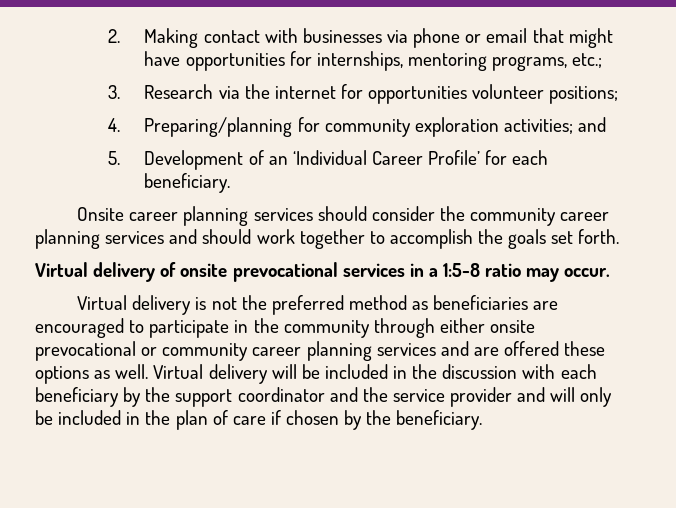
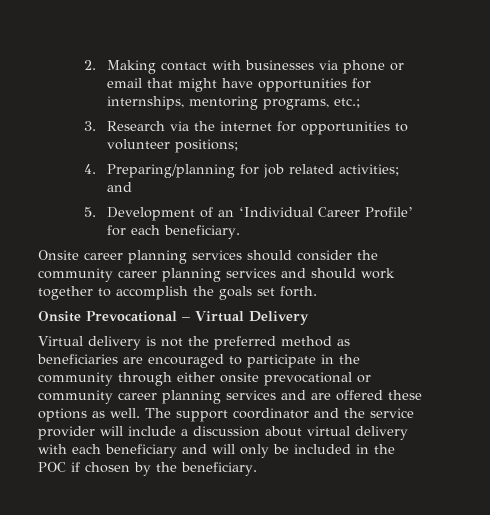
- 3. Research via the internet for opportunities volunteer positions;
+ 3. Research via the internet for opportunities to volunteer positions;
- 4. Preparing/planning for community exploration activities; and
+ 4. Preparing/planning for job related activities; and
- Virtual delivery of onsite prevocational services in a 1:5-8 ratio may occur.
+ Onsite Prevocational – Virtual Delivery
- Virtual delivery will be included in the discussion with each beneficiary by the support coordinator and the service provider and will only be included in the plan of care if chosen by the beneficiary.
+ The support coordinator and the service provider will include a discussion about virtual delivery with each beneficiary and will only be included in the POC if chosen by the beneficiary.

